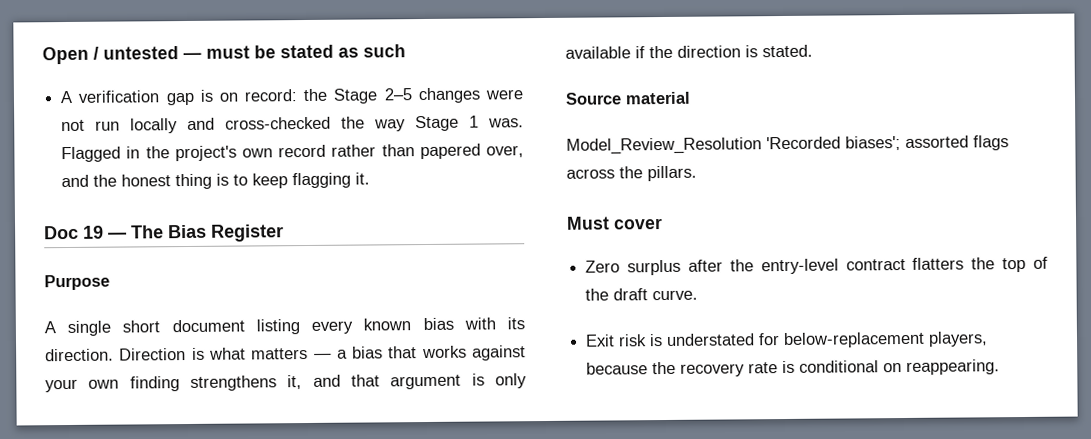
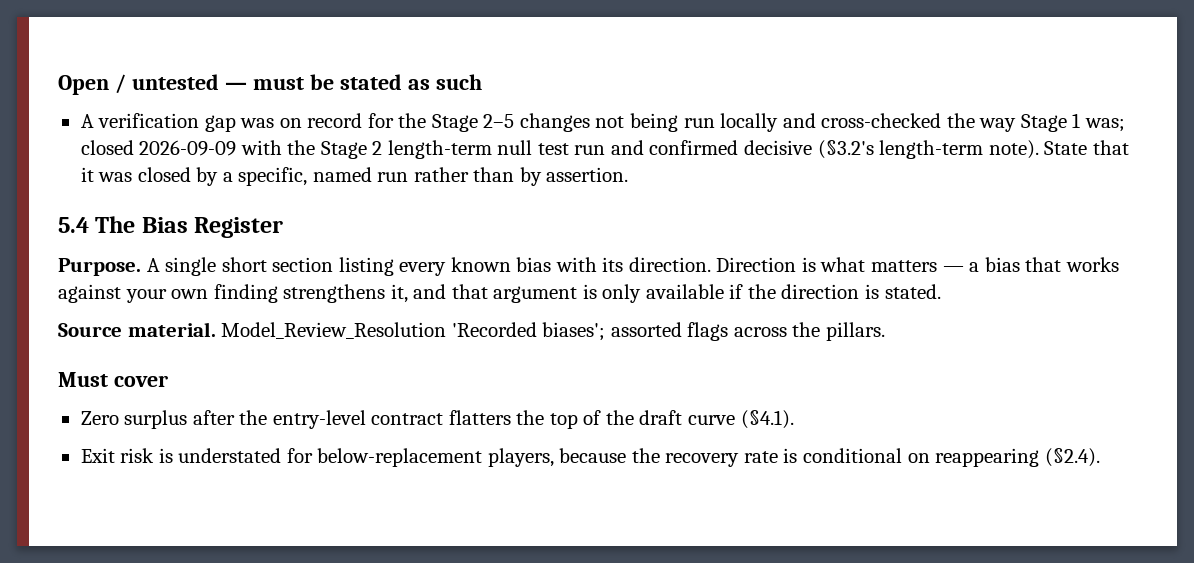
- A verification gap is on record: the Stage 2–5 changes were not run locally and cross-checked the way Stage 1 was. Flagged in the project's own record rather than papered over, and the honest thing is to keep flagging it.
- Doc 19 — The Bias Register
+ A verification gap was on record for the Stage 2–5 changes not being run locally and cross-checked the way Stage 1 was; closed 2026-09-09 with the Stage 2 length-term null test run and confirmed decisive (§3.2's length-term note). State that it was closed by a specific, named run rather than by assertion.
+ 5.4 The Bias Register
- Purpose
- A single short document listing every known bias with its direction.
+ Purpose. A single short section listing every known bias with its direction.
- Source material
- Model_Review_Resolution 'Recorded biases'; assorted flags across the pillars.
+ Source material. Model_Review_Resolution 'Recorded biases'; assorted flags across the pillars.
- Zero surplus after the entry-level contract flatters the top of the draft curve.
+ Zero surplus after the entry-level contract flatters the top of the draft curve (§4.1).
- Exit risk is understated for below-replacement players, because the recovery rate is conditional on reappearing.
+ Exit risk is understated for below-replacement players, because the recovery rate is conditional on reappearing (§2.4).

